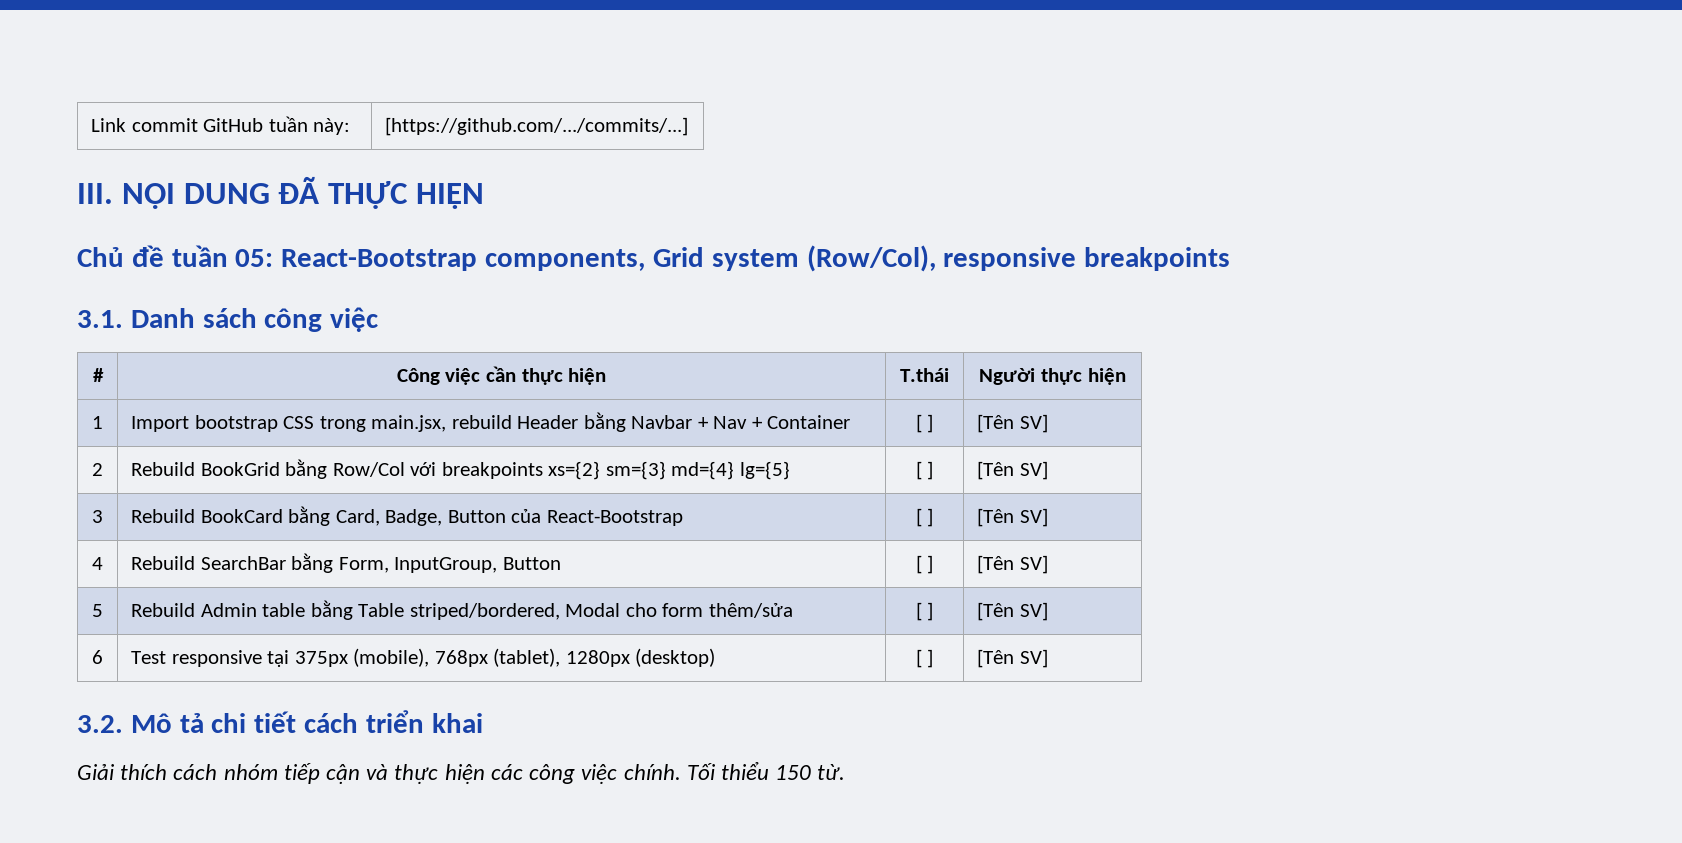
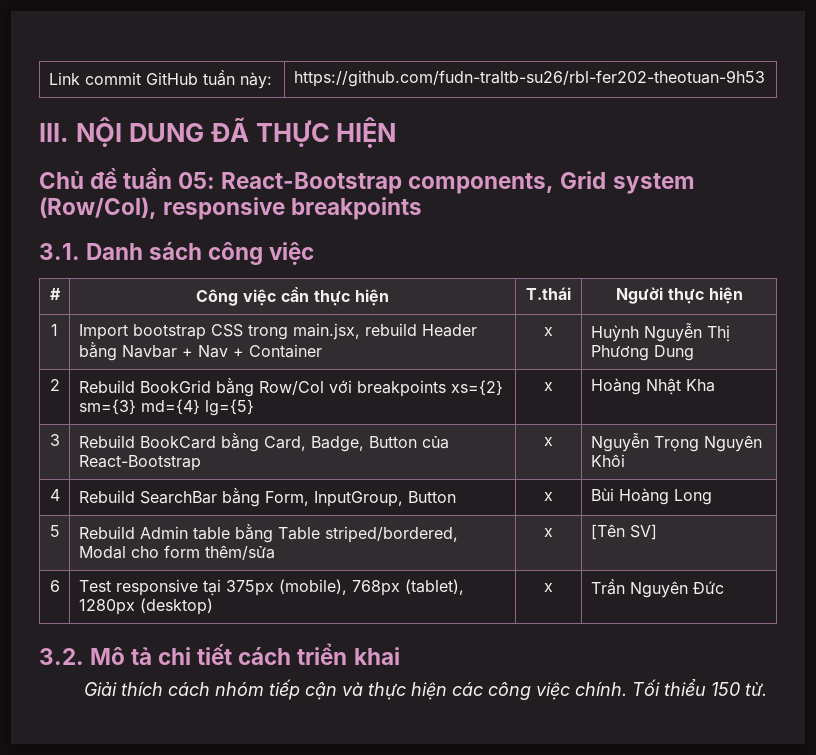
- Link commit GitHub tuần này: | [https://github.com/.../commits/...]
+ Link commit GitHub tuần này: | https://github.com/fudn-traltb-su26/rbl-fer202-theotuan-9h53
- 1 | Import bootstrap CSS trong main.jsx, rebuild Header bằng Navbar + Nav + Container | [ ] | [Tên SV]
+ 1 | Import bootstrap CSS trong main.jsx, rebuild Header bằng Navbar + Nav + Container | x | Huỳnh Nguyễn Thị Phương Dung
- 2 | Rebuild BookGrid bằng Row/Col với breakpoints xs={2} sm={3} md={4} lg={5} | [ ] | [Tên SV]
+ 2 | Rebuild BookGrid bằng Row/Col với breakpoints xs={2} sm={3} md={4} lg={5} | x | Hoàng Nhật Kha
- 3 | Rebuild BookCard bằng Card, Badge, Button của React-Bootstrap | [ ] | [Tên SV]
+ 3 | Rebuild BookCard bằng Card, Badge, Button của React-Bootstrap | x | Nguyễn Trọng Nguyên Khôi
- 4 | Rebuild SearchBar bằng Form, InputGroup, Button | [ ] | [Tên SV]
+ 4 | Rebuild SearchBar bằng Form, InputGroup, Button | x | Bùi Hoàng Long
- 5 | Rebuild Admin table bằng Table striped/bordered, Modal cho form thêm/sửa | [ ] | [Tên SV]
+ 5 | Rebuild Admin table bằng Table striped/bordered, Modal cho form thêm/sửa | x | [Tên SV]
- 6 | Test responsive tại 375px (mobile), 768px (tablet), 1280px (desktop) | [ ] | [Tên SV]
+ 6 | Test responsive tại 375px (mobile), 768px (tablet), 1280px (desktop) | x | Trần Nguyên Đức

